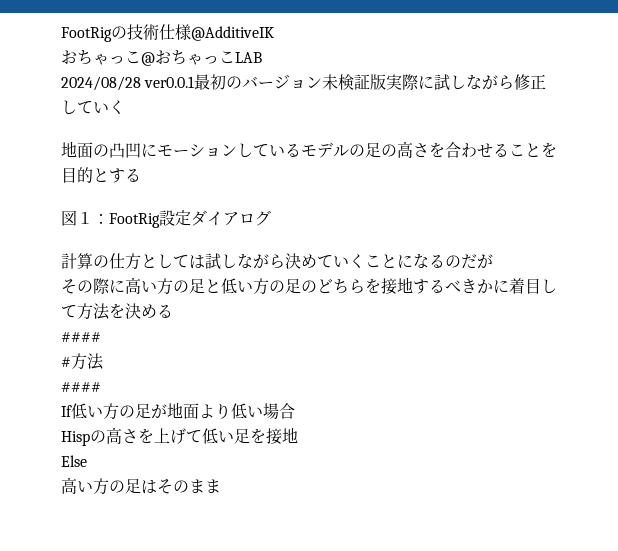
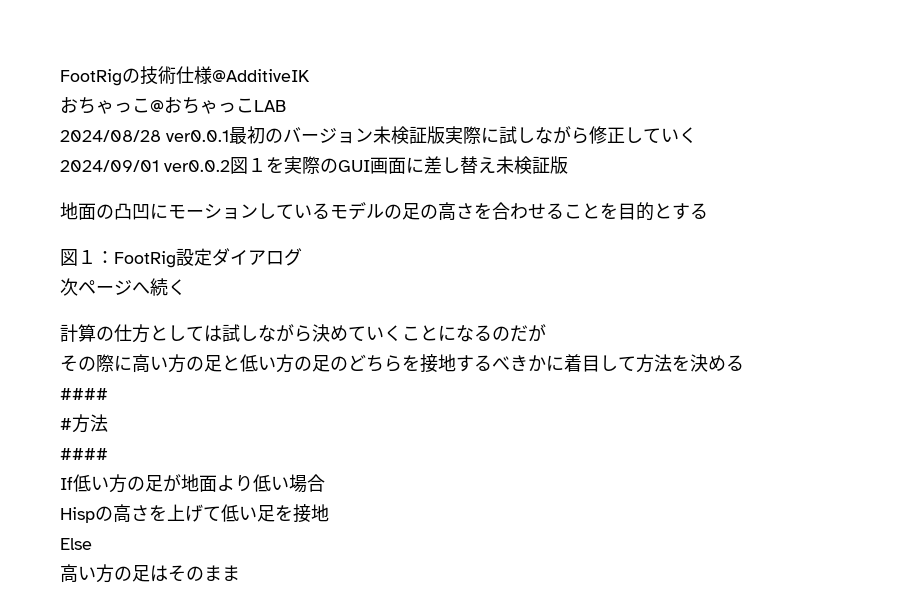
+ 2024/09/01 ver0.0.2図１を実際のGUI画面に差し替え未検証版
+ 次ページへ続く

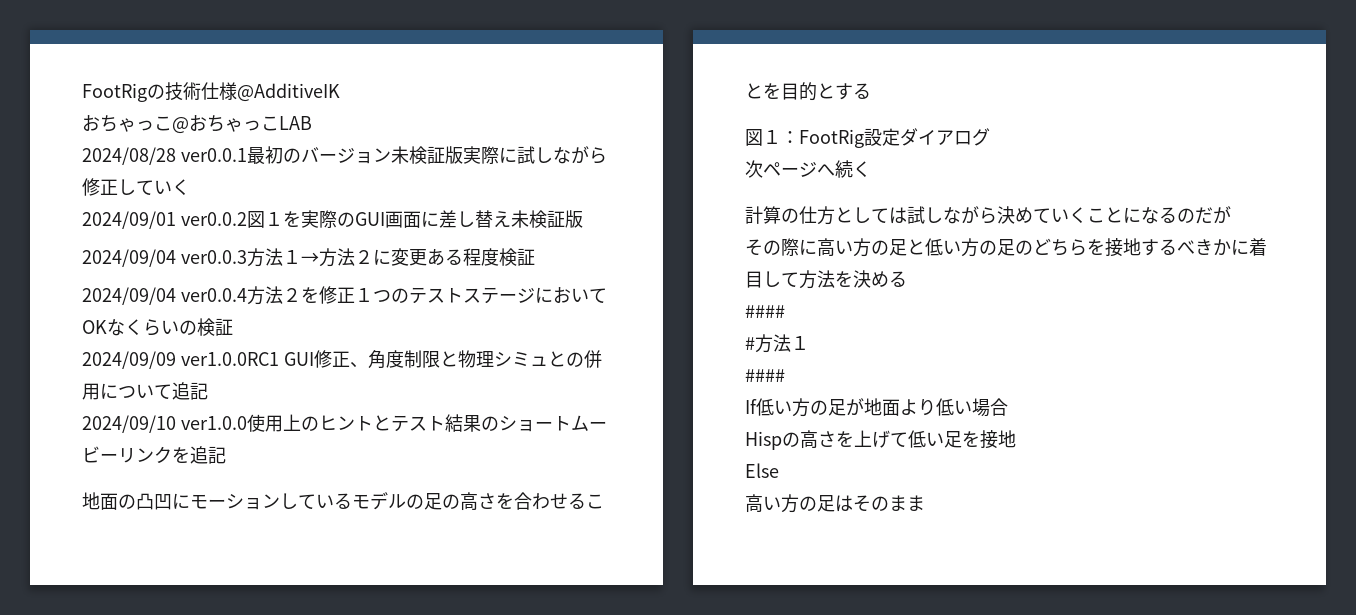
+ 2024/09/04 ver0.0.3方法１→方法２に変更ある程度検証
+ 2024/09/04 ver0.0.4方法２を修正１つのテストステージにおいてOKなくらいの検証
+ 2024/09/09 ver1.0.0RC1 GUI修正、角度制限と物理シミュとの併用について追記
+ 2024/09/10 ver1.0.0使用上のヒントとテスト結果のショートムービーリンクを追記
- #方法
+ #方法１

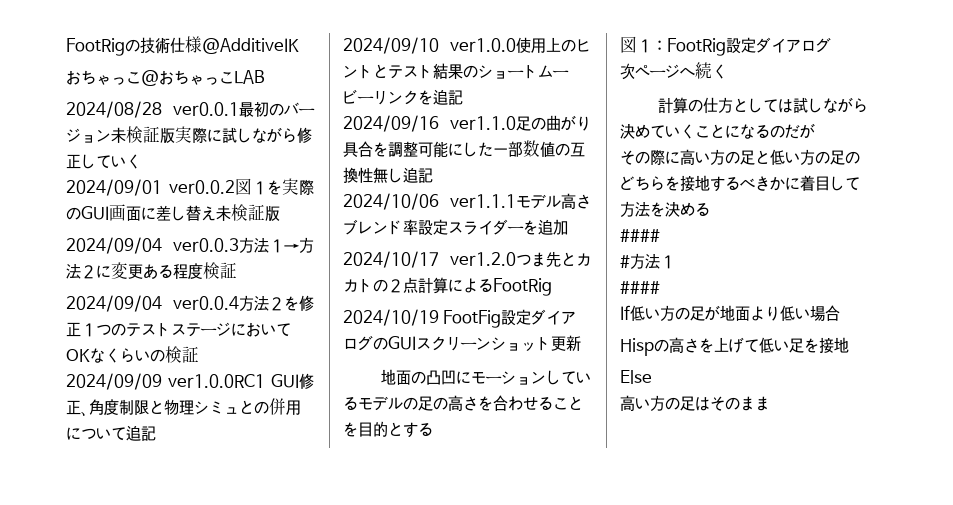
+ 2024/09/16 ver1.1.0足の曲がり具合を調整可能にした一部数値の互換性無し追記
+ 2024/10/06 ver1.1.1モデル高さブレンド率設定スライダーを追加
+ 2024/10/17 ver1.2.0つま先とカカトの２点計算によるFootRig
+ 2024/10/19 FootFig設定ダイアログのGUIスクリーンショット更新

